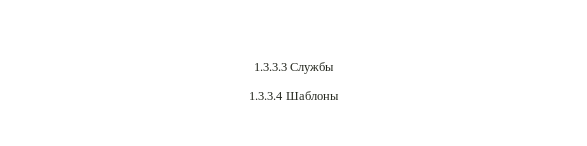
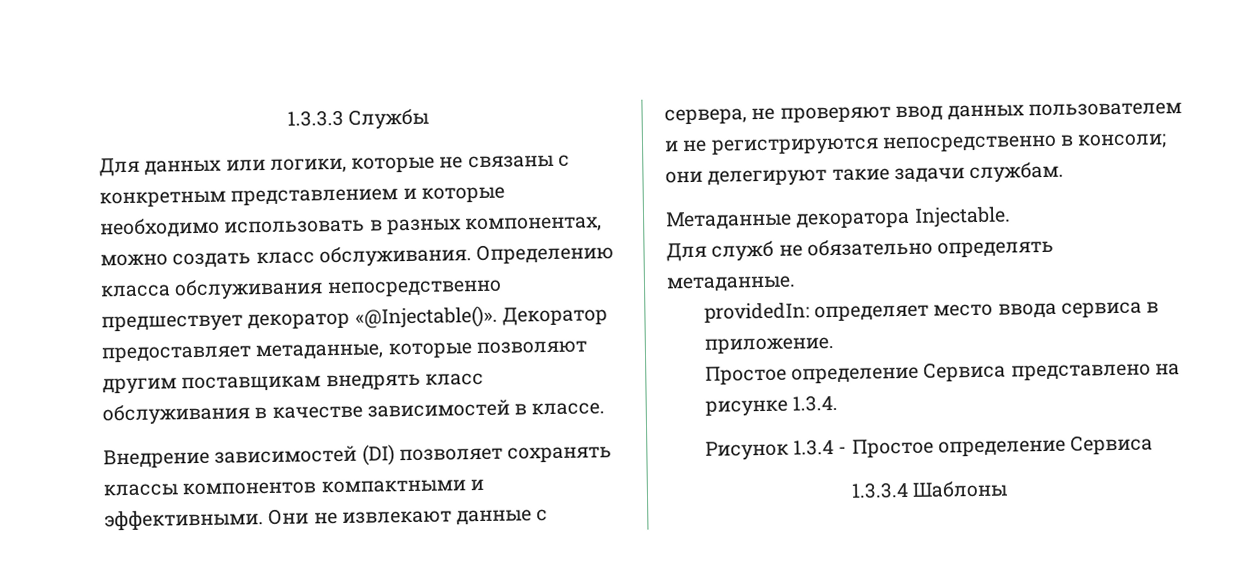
+ Для данных или логики, которые не связаны с конкретным представлением и которые необходимо использовать в разных компонентах, можно создать класс обслуживания. Определению класса обслуживания непосредственно предшествует декоратор «@Injectable()». Декоратор предоставляет метаданные, которые позволяют другим поставщикам внедрять класс обслуживания в качестве зависимостей в классе.
+ Внедрение зависимостей (DI) позволяет сохранять классы компонентов компактными и эффективными. Они не извлекают данные с сервера, не проверяют ввод данных пользователем и не регистрируются непосредственно в консоли; они делегируют такие задачи службам.
+ Метаданные декоратора Injectable.
+ Для служб не обязательно определять метаданные.
+ providedIn: определяет место ввода сервиса в приложение.
+ Простое определение Сервиса представлено на рисунке 1.3.4.
+ Рисунок 1.3.4 - Простое определение Сервиса

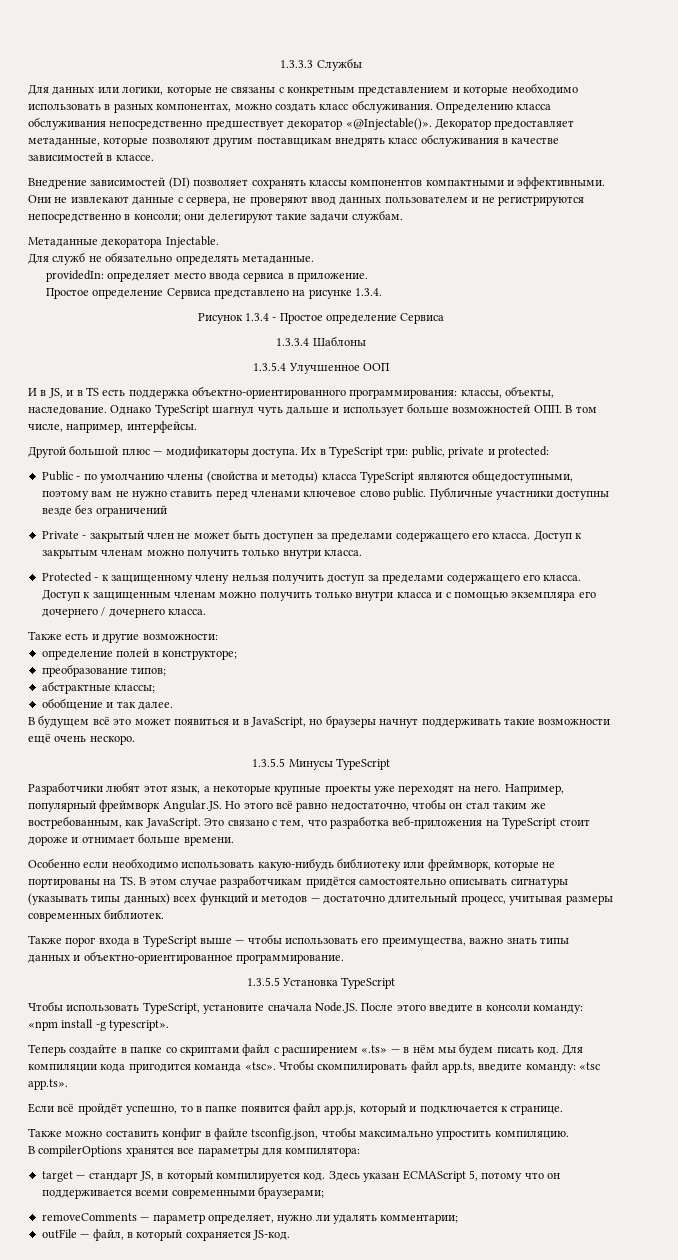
+ 1.3.5.4 Улучшенное ООП
+ И в JS, и в TS есть поддержка объектно-ориентированного программирования: классы, объекты, наследование. Однако TypeScript шагнул чуть дальше и использует больше возможностей ОПП. В том числе, например, интерфейсы.
+ Другой большой плюс — модификаторы доступа. Их в TypeScript три: public, private и protected:
+ Public - по умолчанию члены (свойства и методы) класса TypeScript являются общедоступными, поэтому вам не нужно ставить перед членами ключевое слово public. Публичные участники доступны везде без ограничений
+ Private - закрытый член не может быть доступен за пределами содержащего его класса. Доступ к закрытым членам можно получить только внутри класса.
+ Protected - к защищенному члену нельзя получить доступ за пределами содержащего его класса. Доступ к защищенным членам можно получить только внутри класса и с помощью экземпляра его дочернего / дочернего класса.
+ Также есть и другие возможности:
+ определение полей в конструкторе;
+ преобразование типов;
+ абстрактные классы;
+ обобщение и так далее.
+ В будущем всё это может появиться и в JavaScript, но браузеры начнут поддерживать такие возможности ещё очень нескоро.
+ 1.3.5.5 Минусы TypeScript
+ Разработчики любят этот язык, а некоторые крупные проекты уже переходят на него. Например, популярный фреймворк Angular.JS. Но этого всё равно недостаточно, чтобы он стал таким же востребованным, как JavaScript. Это связано с тем, что разработка веб-приложения на TypeScript стоит дороже и отнимает больше времени.
+ Особенно если необходимо использовать какую-нибудь библиотеку или фреймворк, которые не портированы на TS. В этом случае разработчикам придётся самостоятельно описывать сигнатуры (указывать типы данных) всех функций и методов — достаточно длительный процесс, учитывая размеры современных библиотек.
+ Также порог входа в TypeScript выше — чтобы использовать его преимущества, важно знать типы данных и объектно-ориентированное программирование.
+ 1.3.5.5 Установка TypeScript
+ Чтобы использовать TypeScript, установите сначала Node.JS. После этого введите в консоли команду: «npm install -g typescript».
+ Теперь создайте в папке со скриптами файл с расширением «.ts» — в нём мы будем писать код. Для компиляции кода пригодится команда «tsc». Чтобы скомпилировать файл app.ts, введите команду: «tsc app.ts».
+ Если всё пройдёт успешно, то в папке появится файл app.js, который и подключается к странице.
+ Также можно составить конфиг в файле tsconfig.json, чтобы максимально упростить компиляцию.
+ В compilerOptions хранятся все параметры для компилятора:
+ target — стандарт JS, в который компилируется код. Здесь указан ECMAScript 5, потому что он поддерживается всеми современными браузерами;
+ removeComments — параметр определяет, нужно ли удалять комментарии;
+ outFile — файл, в который сохраняется JS-код.

